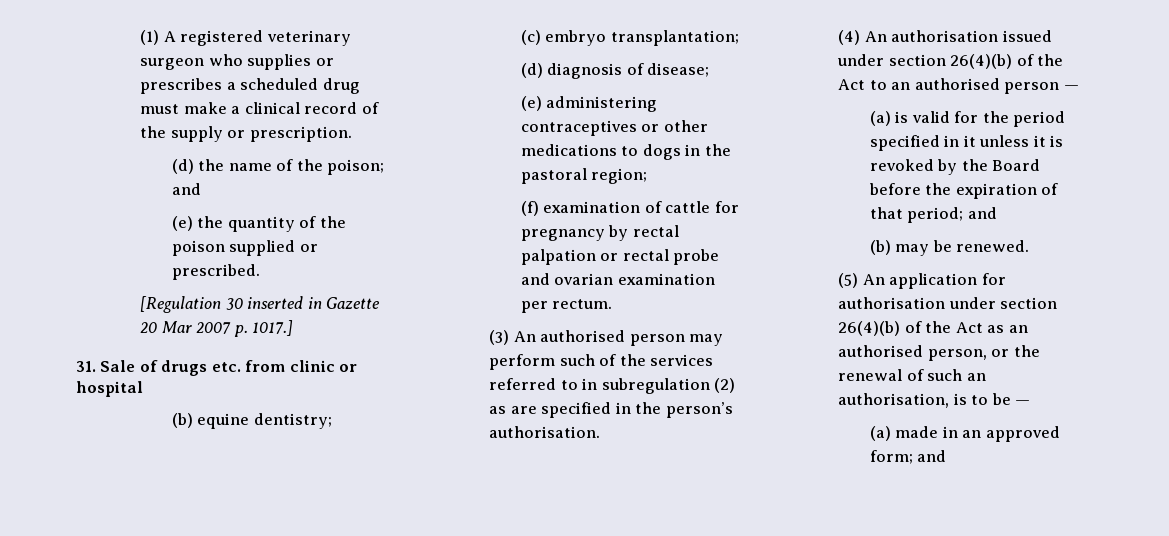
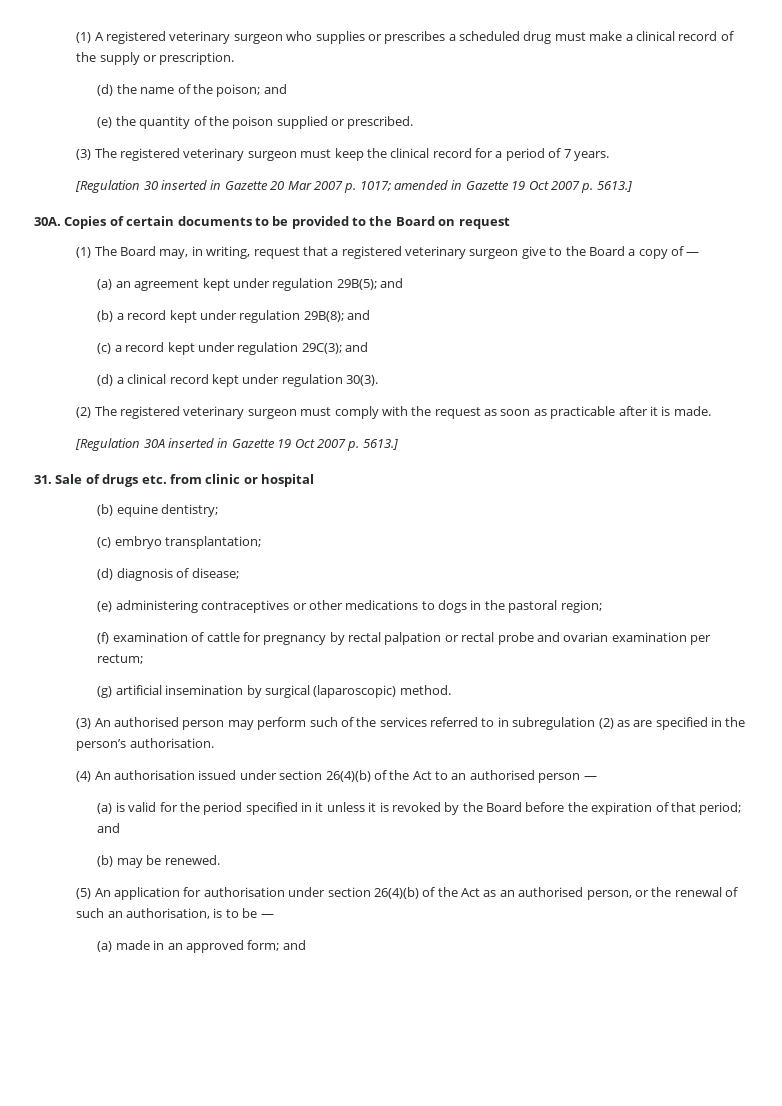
+ (3) The registered veterinary surgeon must keep the clinical record for a period of 7 years.
- [Regulation 30 inserted in Gazette 20 Mar 2007 p. 1017.]
+ [Regulation 30 inserted in Gazette 20 Mar 2007 p. 1017; amended in Gazette 19 Oct 2007 p. 5613.]
+ 30A. Copies of certain documents to be provided to the Board on request
+ (1) The Board may, in writing, request that a registered veterinary surgeon give to the Board a copy of —
+ (a) an agreement kept under regulation 29B(5); and
+ (b) a record kept under regulation 29B(8); and
+ (c) a record kept under regulation 29C(3); and
+ (d) a clinical record kept under regulation 30(3).
+ (2) The registered veterinary surgeon must comply with the request as soon as practicable after it is made.
+ [Regulation 30A inserted in Gazette 19 Oct 2007 p. 5613.]
- (f) examination of cattle for pregnancy by rectal palpation or rectal probe and ovarian examination per rectum.
+ (f) examination of cattle for pregnancy by rectal palpation or rectal probe and ovarian examination per rectum;
+ (g) artificial insemination by surgical (laparoscopic) method.

